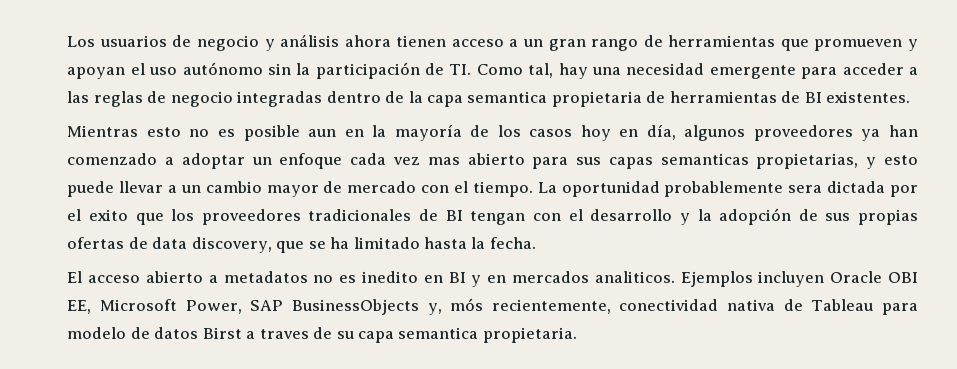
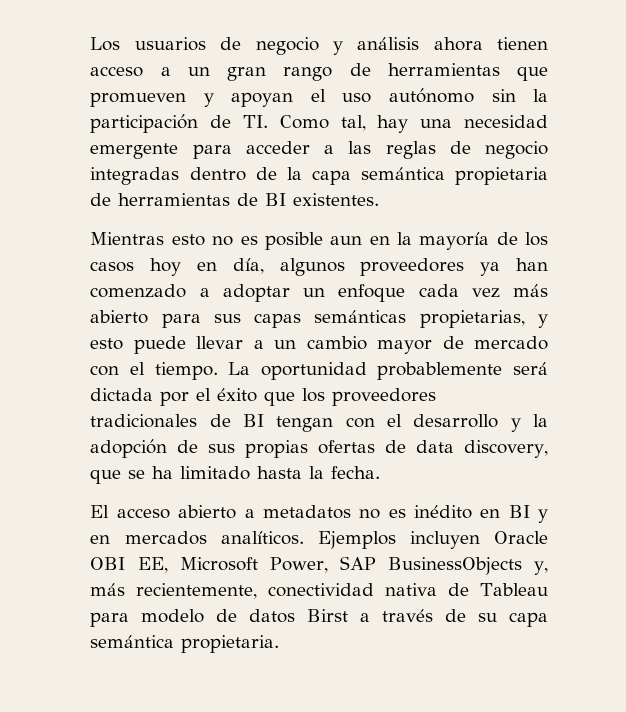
- Los usuarios de negocio y análisis ahora tienen acceso a un gran rango de herramientas que promueven y apoyan el uso autónomo sin la participación de TI. Como tal, hay una necesidad emergente para acceder a las reglas de negocio integradas dentro de la capa semantica propietaria de herramientas de BI existentes.
+ Los usuarios de negocio y análisis ahora tienen acceso a un gran rango de herramientas que promueven y apoyan el uso autónomo sin la participación de TI. Como tal, hay una necesidad emergente para acceder a las reglas de negocio integradas dentro de la capa semántica propietaria de herramientas de BI existentes.
- Mientras esto no es posible aun en la mayoría de los casos hoy en día, algunos proveedores ya han comenzado a adoptar un enfoque cada vez mas abierto para sus capas semanticas propietarias, y esto puede llevar a un cambio mayor de mercado con el tiempo.
+ Mientras esto no es posible aun en la mayoría de los casos hoy en día, algunos proveedores ya han comenzado a adoptar un enfoque cada vez más abierto para sus capas semánticas propietarias, y esto puede llevar a un cambio mayor de mercado con el tiempo.
- La oportunidad probablemente sera dictada por el exito que los proveedores tradicionales de BI tengan con el desarrollo y la adopción de sus propias ofertas de data discovery, que se ha limitado hasta la fecha.
+ La oportunidad probablemente será dictada por el éxito que los proveedores tradicionales de BI tengan con el desarrollo y la adopción de sus propias ofertas de data discovery, que se ha limitado hasta la fecha.
- El acceso abierto a metadatos no es inedito en BI y en mercados analiticos.
+ El acceso abierto a metadatos no es inédito en BI y en mercados analíticos.
- Ejemplos incluyen Oracle OBI EE, Microsoft Power, SAP BusinessObjects y, mós recientemente, conectividad nativa de Tableau para modelo de datos Birst a traves de su capa semantica propietaria.
+ Ejemplos incluyen Oracle OBI EE, Microsoft Power, SAP BusinessObjects y, más recientemente, conectividad nativa de Tableau para modelo de datos Birst a través de su capa semántica propietaria.

